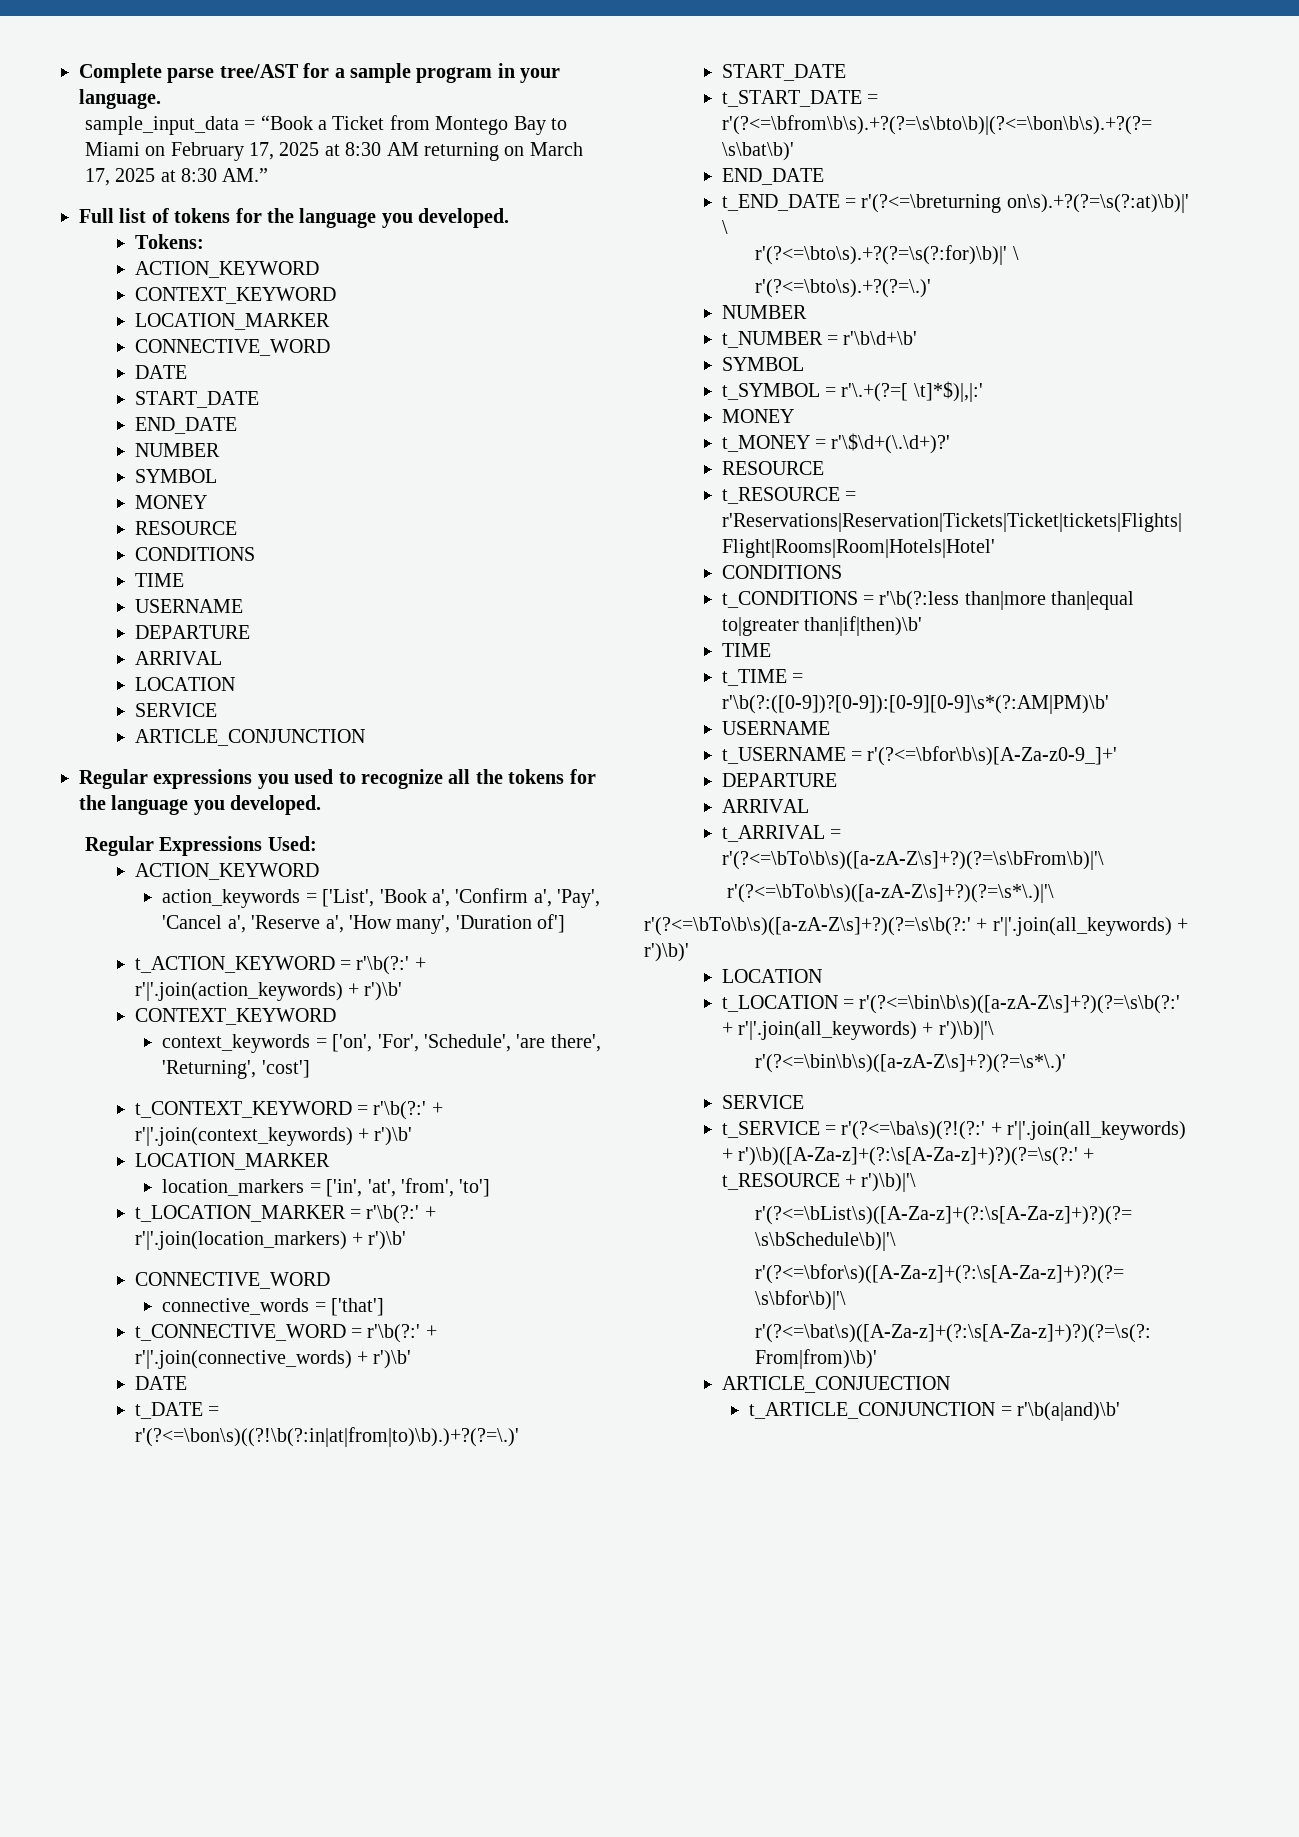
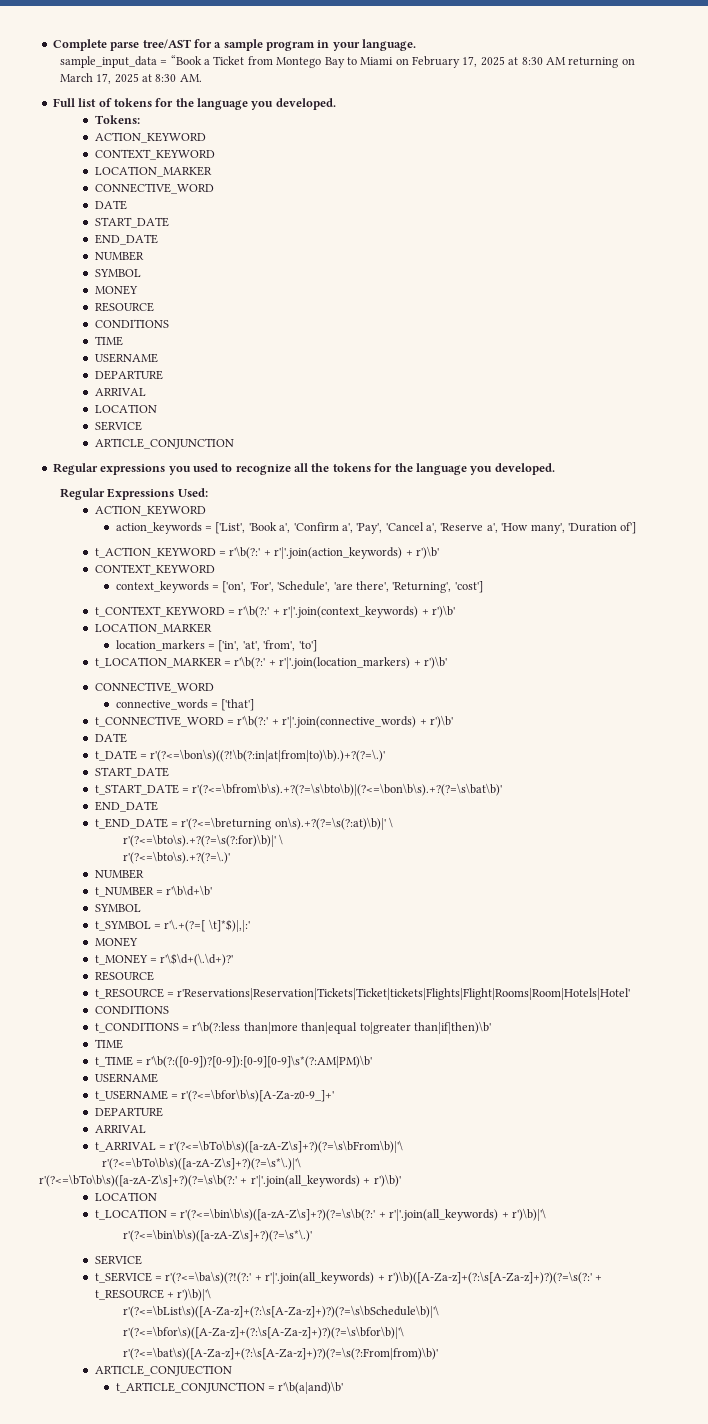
- sample_input_data = “Book a Ticket from Montego Bay to Miami on February 17, 2025 at 8:30 AM returning on March 17, 2025 at 8:30 AM.”
+ sample_input_data = “Book a Ticket from Montego Bay to Miami on February 17, 2025 at 8:30 AM returning on March 17, 2025 at 8:30 AM.

